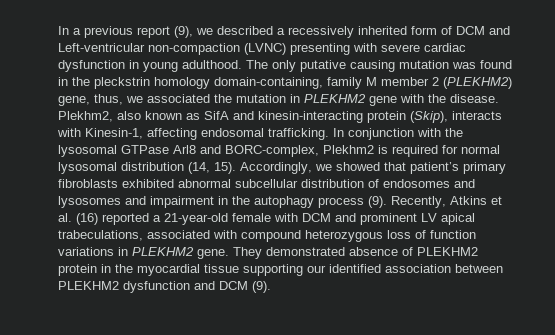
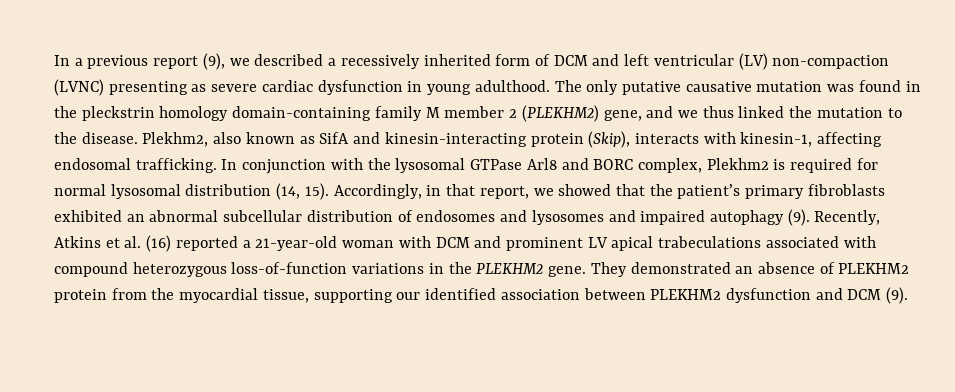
- In a previous report (9), we described a recessively inherited form of DCM and Left-ventricular non-compaction (LVNC) presenting with severe cardiac dysfunction in young adulthood.
+ In a previous report (9), we described a recessively inherited form of DCM and left ventricular (LV) non-compaction (LVNC) presenting as severe cardiac dysfunction in young adulthood.
- The only putative causing mutation was found in the pleckstrin homology domain-containing, family M member 2 (PLEKHM2) gene, thus, we associated the mutation in PLEKHM2 gene with the disease.
+ The only putative causative mutation was found in the pleckstrin homology domain-containing family M member 2 (PLEKHM2) gene, and we thus linked the mutation to the disease.
- Plekhm2, also known as SifA and kinesin-interacting protein (Skip), interacts with Kinesin-1, affecting endosomal trafficking.
+ Plekhm2, also known as SifA and kinesin-interacting protein (Skip), interacts with kinesin-1, affecting endosomal trafficking.
- In conjunction with the lysosomal GTPase Arl8 and BORC-complex, Plekhm2 is required for normal lysosomal distribution (14, 15).
+ In conjunction with the lysosomal GTPase Arl8 and BORC complex, Plekhm2 is required for normal lysosomal distribution (14, 15).
- Accordingly, we showed that patient’s primary fibroblasts exhibited abnormal subcellular distribution of endosomes and lysosomes and impairment in the autophagy process (9).
+ Accordingly, in that report, we showed that the patient’s primary fibroblasts exhibited an abnormal subcellular distribution of endosomes and lysosomes and impaired autophagy (9).
- Recently, Atkins et al. (16) reported a 21-year-old female with DCM and prominent LV apical trabeculations, associated with compound heterozygous loss of function variations in PLEKHM2 gene.
+ Recently, Atkins et al. (16) reported a 21-year-old woman with DCM and prominent LV apical trabeculations associated with compound heterozygous loss-of-function variations in the PLEKHM2 gene.
- They demonstrated absence of PLEKHM2 protein in the myocardial tissue supporting our identified association between PLEKHM2 dysfunction and DCM (9).
+ They demonstrated an absence of PLEKHM2 protein from the myocardial tissue, supporting our identified association between PLEKHM2 dysfunction and DCM (9).

